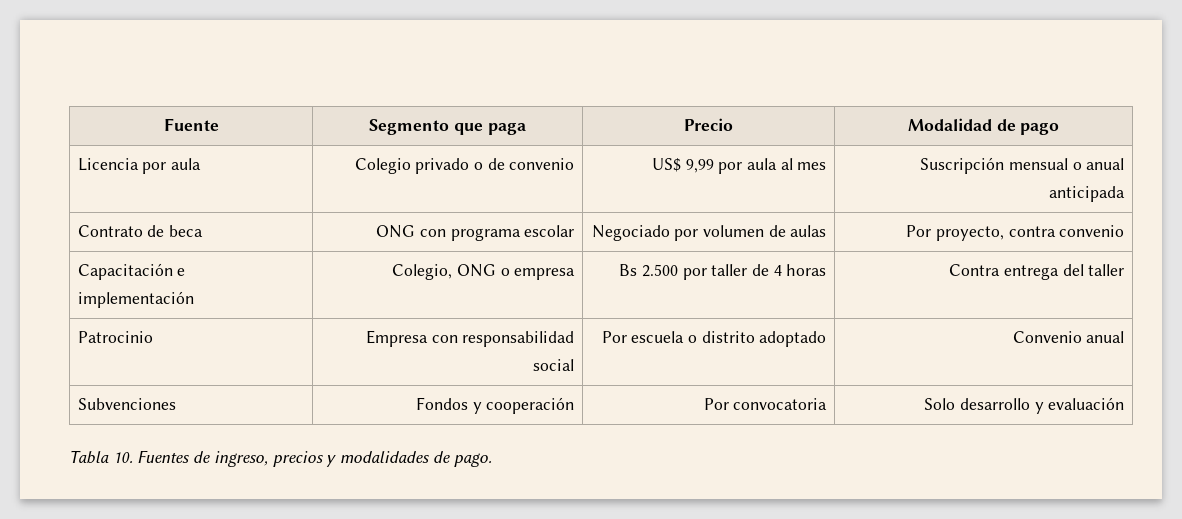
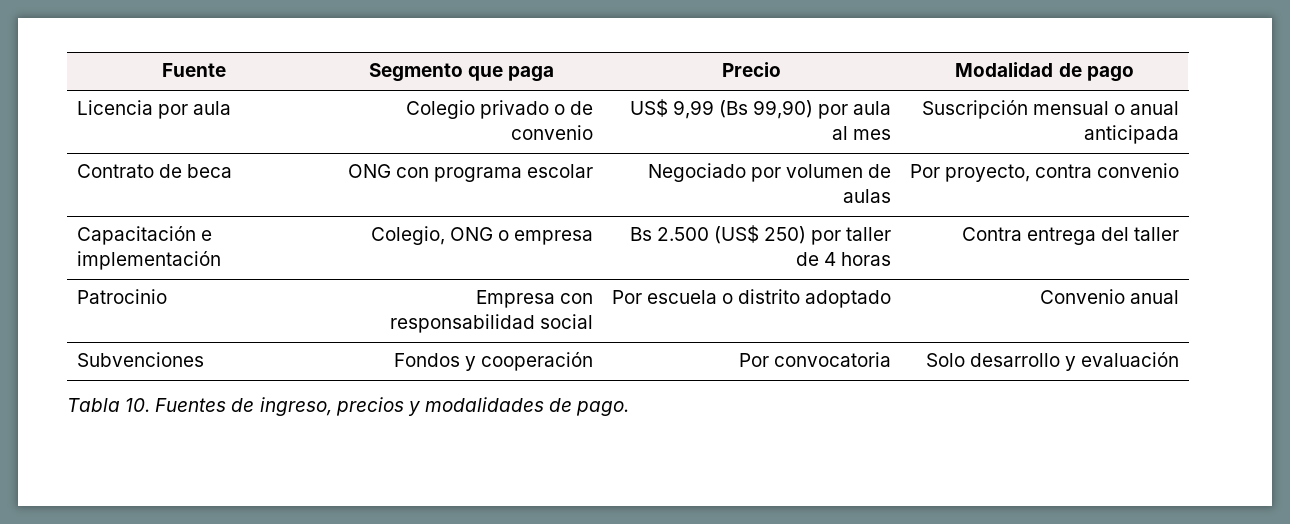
- Licencia por aula | Colegio privado o de convenio | US$ 9,99 por aula al mes | Suscripción mensual o anual anticipada
+ Licencia por aula | Colegio privado o de convenio | US$ 9,99 (Bs 99,90) por aula al mes | Suscripción mensual o anual anticipada
- Capacitación e implementación | Colegio, ONG o empresa | Bs 2.500 por taller de 4 horas | Contra entrega del taller
+ Capacitación e implementación | Colegio, ONG o empresa | Bs 2.500 (US$ 250) por taller de 4 horas | Contra entrega del taller

